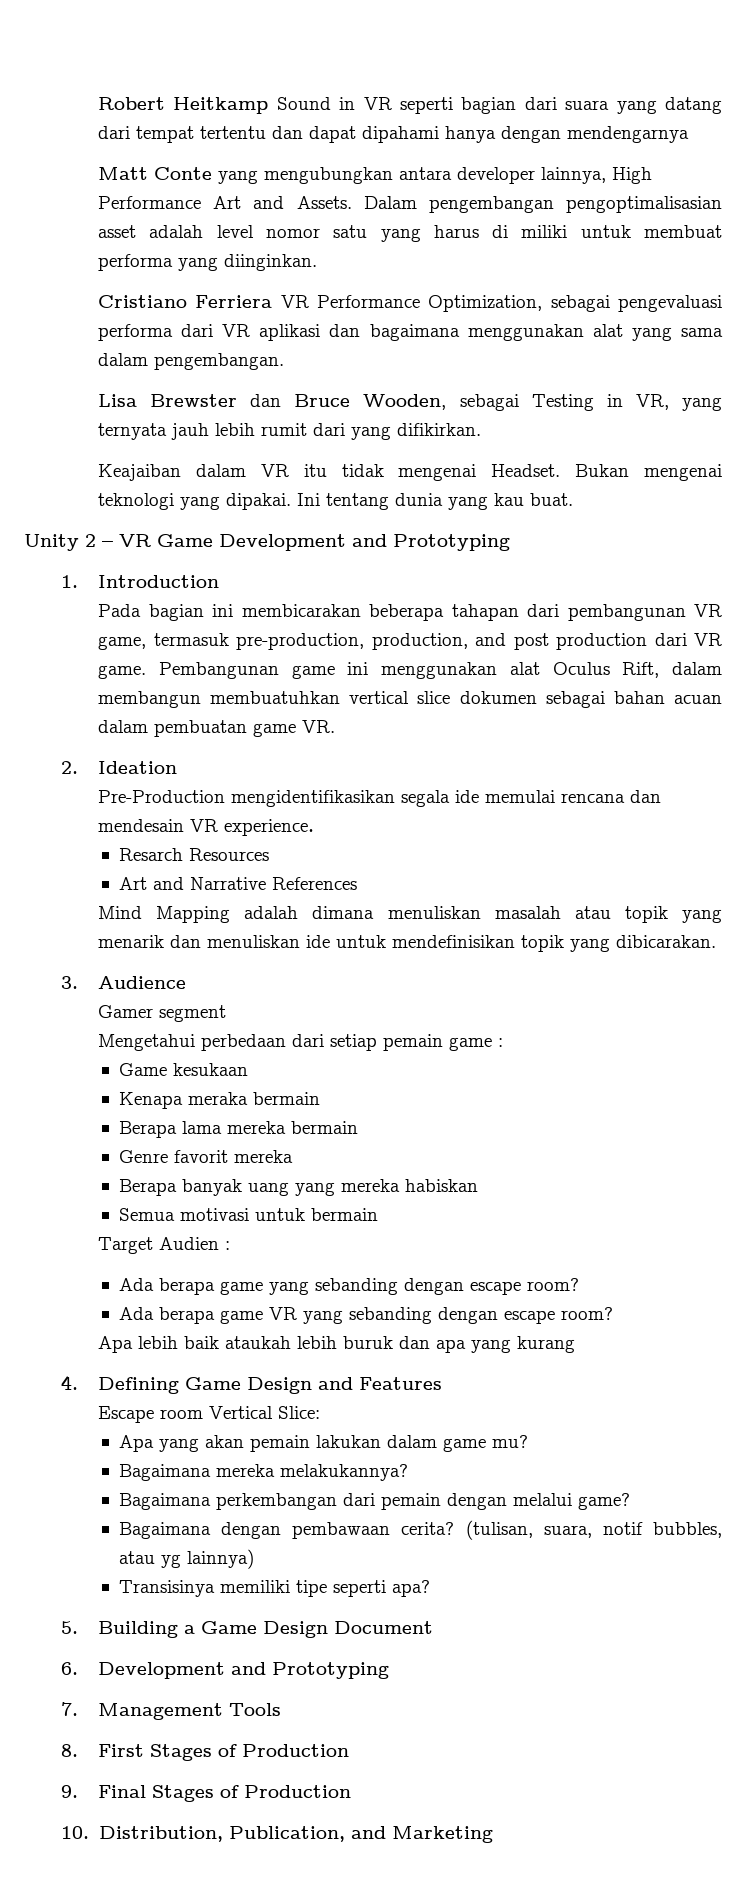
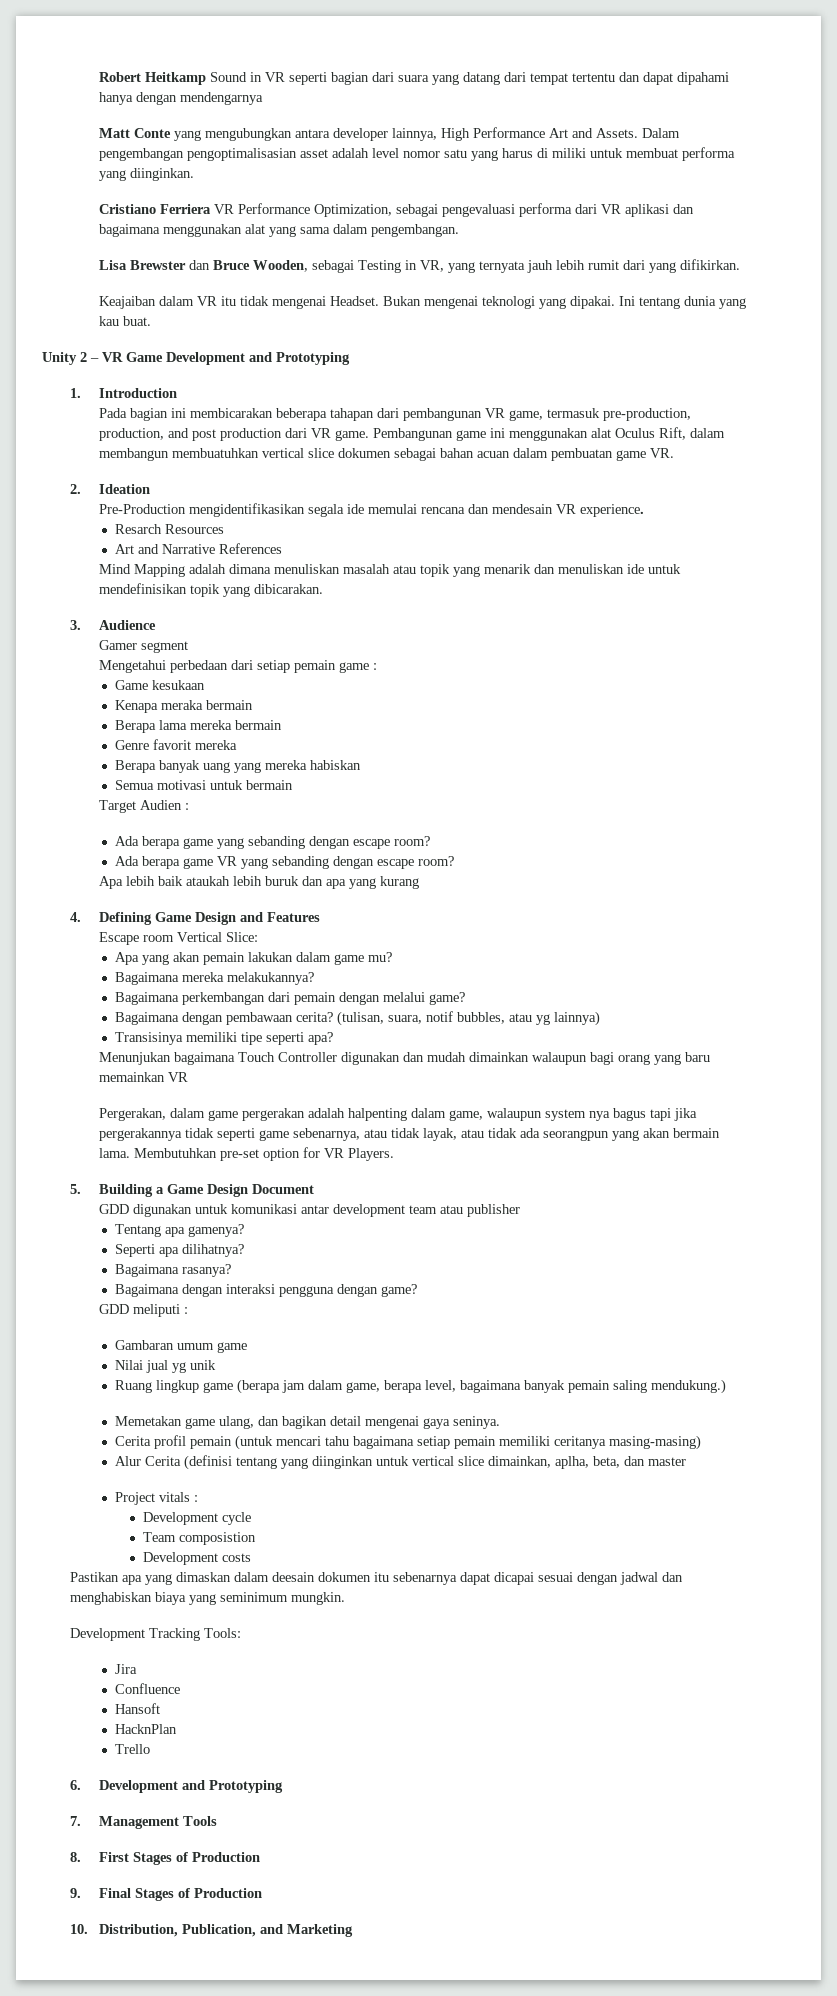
+ Menunjukan bagaimana Touch Controller digunakan dan mudah dimainkan walaupun bagi orang yang baru memainkan VR
+ Pergerakan, dalam game pergerakan adalah halpenting dalam game, walaupun system nya bagus tapi jika pergerakannya tidak seperti game sebenarnya, atau tidak layak, atau tidak ada seorangpun yang akan bermain lama. Membutuhkan pre-set option for VR Players.
+ GDD digunakan untuk komunikasi antar development team atau publisher
+ Tentang apa gamenya?
+ Seperti apa dilihatnya?
+ Bagaimana rasanya?
+ Bagaimana dengan interaksi pengguna dengan game?
+ GDD meliputi :
+ Gambaran umum game
+ Nilai jual yg unik
+ Ruang lingkup game (berapa jam dalam game, berapa level, bagaimana banyak pemain saling mendukung.)
+ Memetakan game ulang, dan bagikan detail mengenai gaya seninya.
+ Cerita profil pemain (untuk mencari tahu bagaimana setiap pemain memiliki ceritanya masing-masing)
+ Alur Cerita (definisi tentang yang diinginkan untuk vertical slice dimainkan, aplha, beta, dan master
+ Project vitals :
+ Development cycle
+ Team composistion
+ Development costs
+ Pastikan apa yang dimaskan dalam deesain dokumen itu sebenarnya dapat dicapai sesuai dengan jadwal dan menghabiskan biaya yang seminimum mungkin.
+ Development Tracking Tools:
+ Jira
+ Confluence
+ Hansoft
+ HacknPlan
+ Trello

